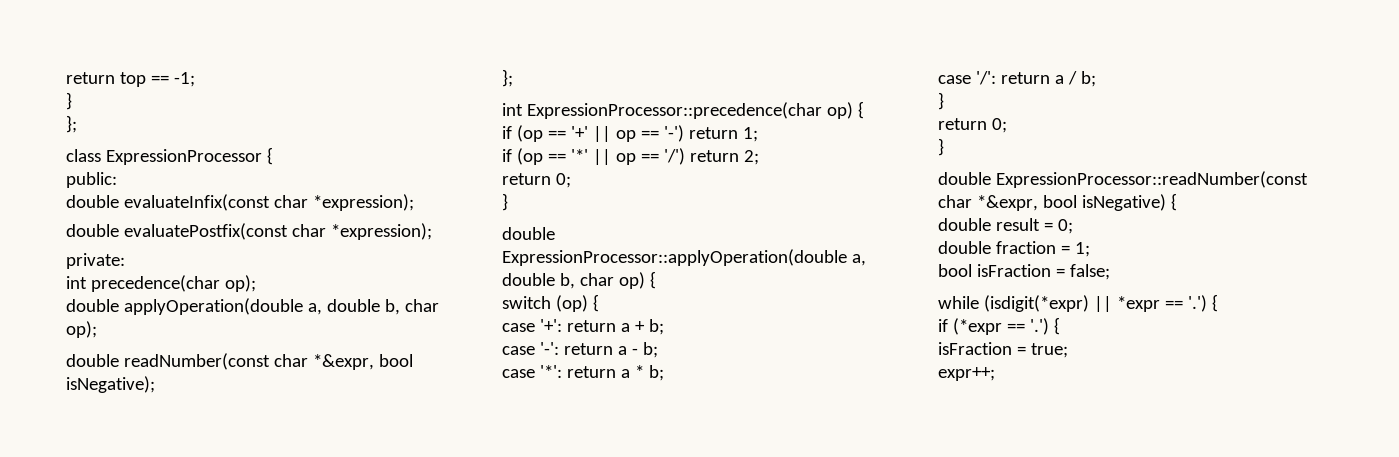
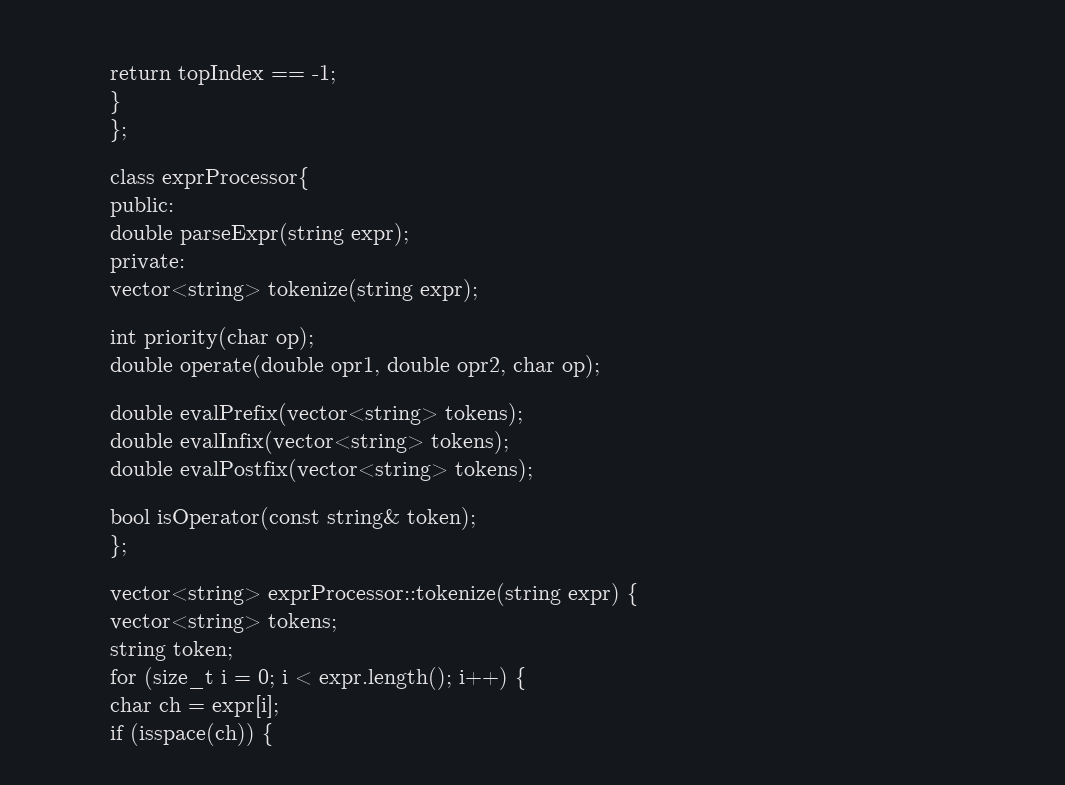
- return top == -1;
+ return topIndex == -1;
- class ExpressionProcessor {
+ class exprProcessor{
- double evaluateInfix(const char *expression);
- double evaluatePostfix(const char *expression);
+ double parseExpr(string expr);
  private:
- int precedence(char op);
- double applyOperation(double a, double b, char op);
+ vector<string> tokenize(string expr);
+ int priority(char op);
+ double operate(double opr1, double opr2, char op);
- double readNumber(const char *&expr, bool isNegative);
+ double evalPrefix(vector<string> tokens);
+ double evalInfix(vector<string> tokens);
+ double evalPostfix(vector<string> tokens);
+ bool isOperator(const string& token);
  };
- int ExpressionProcessor::precedence(char op) {
- if (op == '+' || op == '-') return 1;
- if (op == '*' || op == '/') return 2;
- return 0;
- }
- double ExpressionProcessor::applyOperation(double a, double b, char op) {
- switch (op) {
- case '+': return a + b;
- case '-': return a - b;
- case '*': return a * b;
- case '/': return a / b;
- }
- return 0;
- }
- double ExpressionProcessor::readNumber(const char *&expr, bool isNegative) {
- double result = 0;
- double fraction = 1;
- bool isFraction = false;
- while (isdigit(*expr) || *expr == '.') {
- if (*expr == '.') {
- isFraction = true;
- expr++;
+ vector<string> exprProcessor::tokenize(string expr) {
+ vector<string> tokens;
+ string token;
+ for (size_t i = 0; i < expr.length(); i++) {
+ char ch = expr[i];
+ if (isspace(ch)) {

